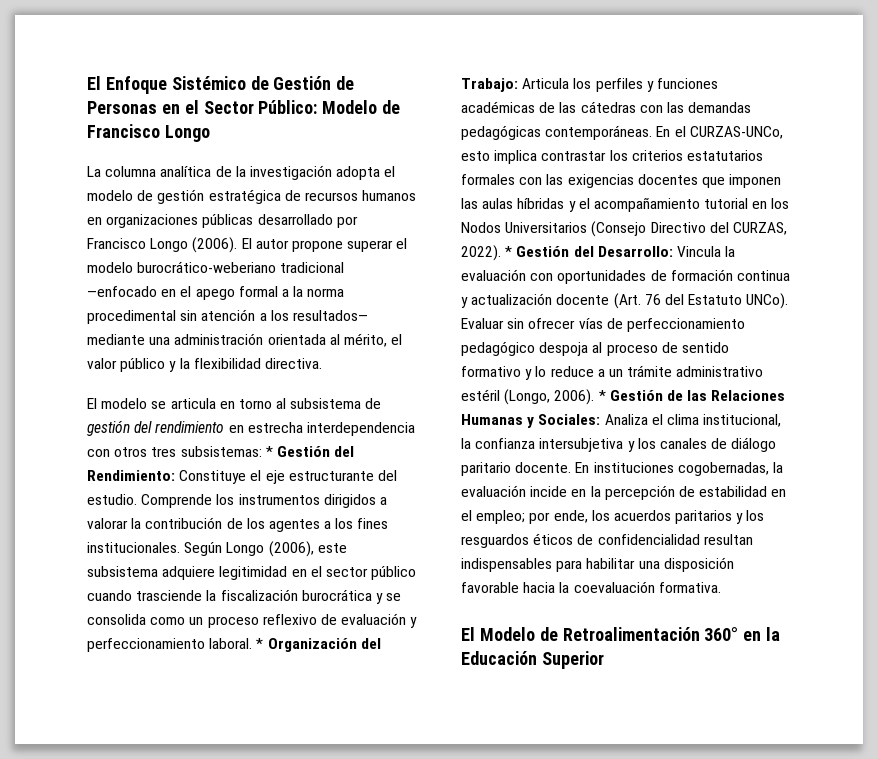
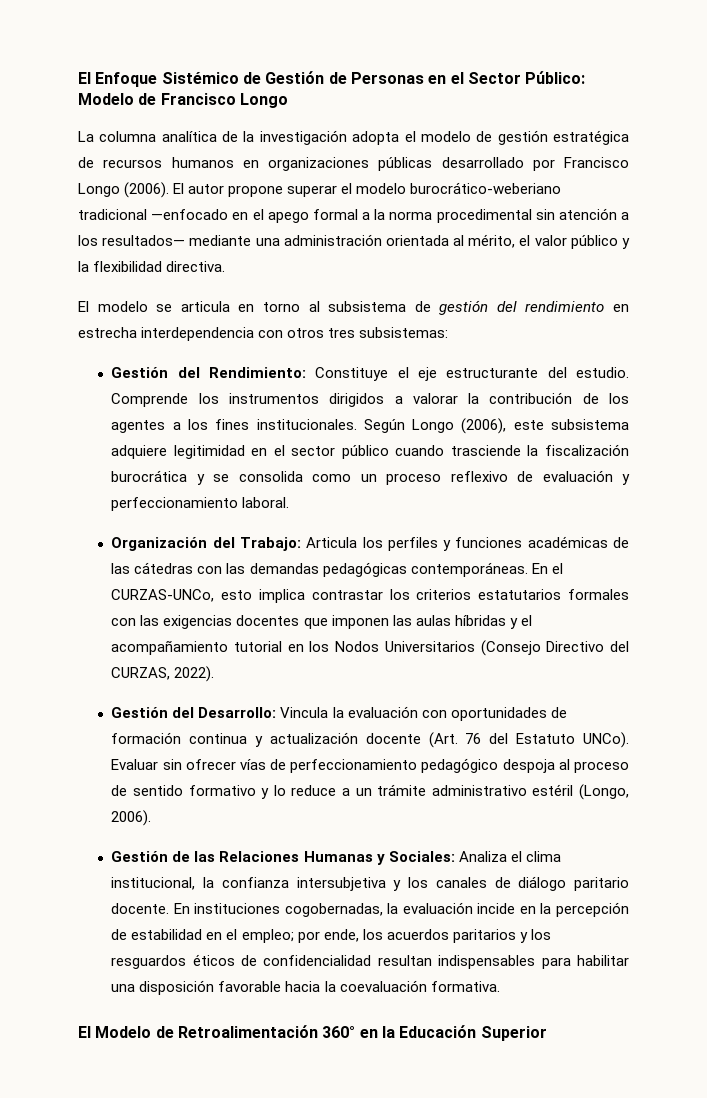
- El modelo se articula en torno al subsistema de gestión del rendimiento en estrecha interdependencia con otros tres subsistemas: * Gestión del Rendimiento: Constituye el eje estructurante del estudio.
+ El modelo se articula en torno al subsistema de gestión del rendimiento en estrecha interdependencia con otros tres subsistemas:
+ Gestión del Rendimiento: Constituye el eje estructurante del estudio.
- Según Longo (2006), este subsistema adquiere legitimidad en el sector público cuando trasciende la fiscalización burocrática y se consolida como un proceso reflexivo de evaluación y perfeccionamiento laboral. * Organización del Trabajo: Articula los perfiles y funciones académicas de las cátedras con las demandas pedagógicas contemporáneas.
+ Según Longo (2006), este subsistema adquiere legitimidad en el sector público cuando trasciende la fiscalización burocrática y se consolida como un proceso reflexivo de evaluación y perfeccionamiento laboral.
+ Organización del Trabajo: Articula los perfiles y funciones académicas de las cátedras con las demandas pedagógicas contemporáneas.
- En el CURZAS-UNCo, esto implica contrastar los criterios estatutarios formales con las exigencias docentes que imponen las aulas híbridas y el acompañamiento tutorial en los Nodos Universitarios (Consejo Directivo del CURZAS, 2022). * Gestión del Desarrollo: Vincula la evaluación con oportunidades de formación continua y actualización docente (Art. 76 del Estatuto UNCo).
+ En el CURZAS-UNCo, esto implica contrastar los criterios estatutarios formales con las exigencias docentes que imponen las aulas híbridas y el acompañamiento tutorial en los Nodos Universitarios (Consejo Directivo del CURZAS, 2022).
+ Gestión del Desarrollo: Vincula la evaluación con oportunidades de formación continua y actualización docente (Art. 76 del Estatuto UNCo).
- Evaluar sin ofrecer vías de perfeccionamiento pedagógico despoja al proceso de sentido formativo y lo reduce a un trámite administrativo estéril (Longo, 2006). * Gestión de las Relaciones Humanas y Sociales: Analiza el clima institucional, la confianza intersubjetiva y los canales de diálogo paritario docente.
+ Evaluar sin ofrecer vías de perfeccionamiento pedagógico despoja al proceso de sentido formativo y lo reduce a un trámite administrativo estéril (Longo, 2006).
+ Gestión de las Relaciones Humanas y Sociales: Analiza el clima institucional, la confianza intersubjetiva y los canales de diálogo paritario docente.

